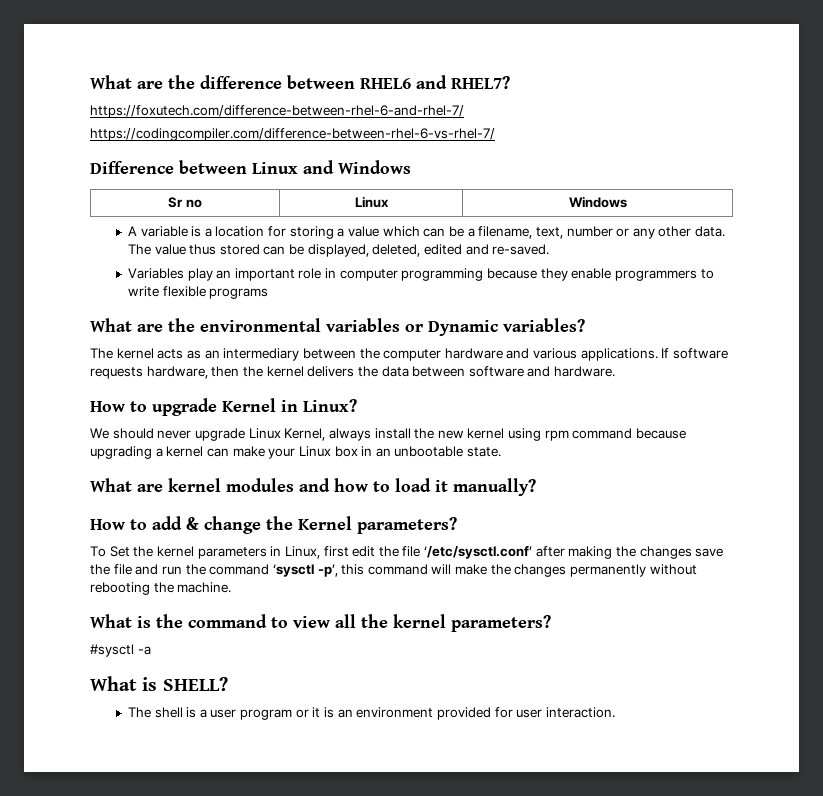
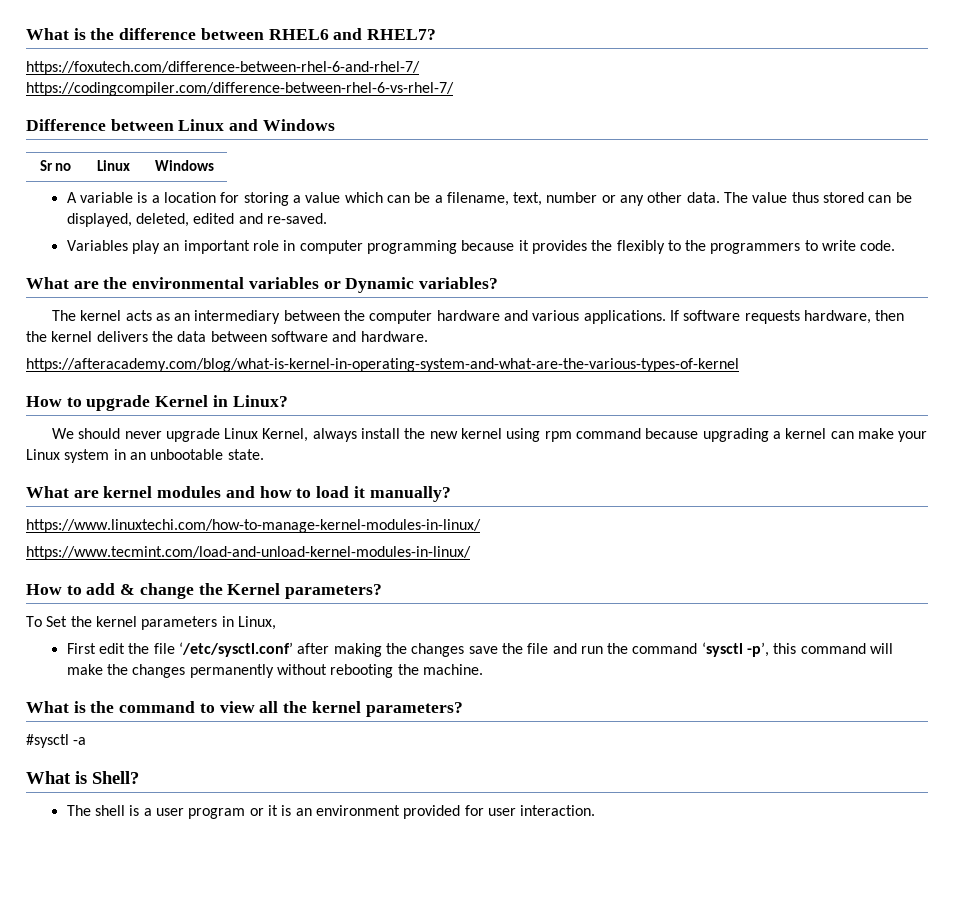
- What are the difference between RHEL6 and RHEL7?
+ What is the difference between RHEL6 and RHEL7?
- Variables play an important role in computer programming because they enable programmers to write flexible programs
+ Variables play an important role in computer programming because it provides the flexibly to the programmers to write code.
+ https://afteracademy.com/blog/what-is-kernel-in-operating-system-and-what-are-the-various-types-of-kernel
- We should never upgrade Linux Kernel, always install the new kernel using rpm command because upgrading a kernel can make your Linux box in an unbootable state.
+ We should never upgrade Linux Kernel, always install the new kernel using rpm command because upgrading a kernel can make your Linux system in an unbootable state.
+ https://www.linuxtechi.com/how-to-manage-kernel-modules-in-linux/
+ https://www.tecmint.com/load-and-unload-kernel-modules-in-linux/
- To Set the kernel parameters in Linux, first edit the file ‘/etc/sysctl.conf’ after making the changes save the file and run the command ‘sysctl -p’, this command will make the changes permanently without rebooting the machine.
+ To Set the kernel parameters in Linux,
+ First edit the file ‘/etc/sysctl.conf’ after making the changes save the file and run the command ‘sysctl -p’, this command will make the changes permanently without rebooting the machine.
- What is SHELL?
+ What is Shell?

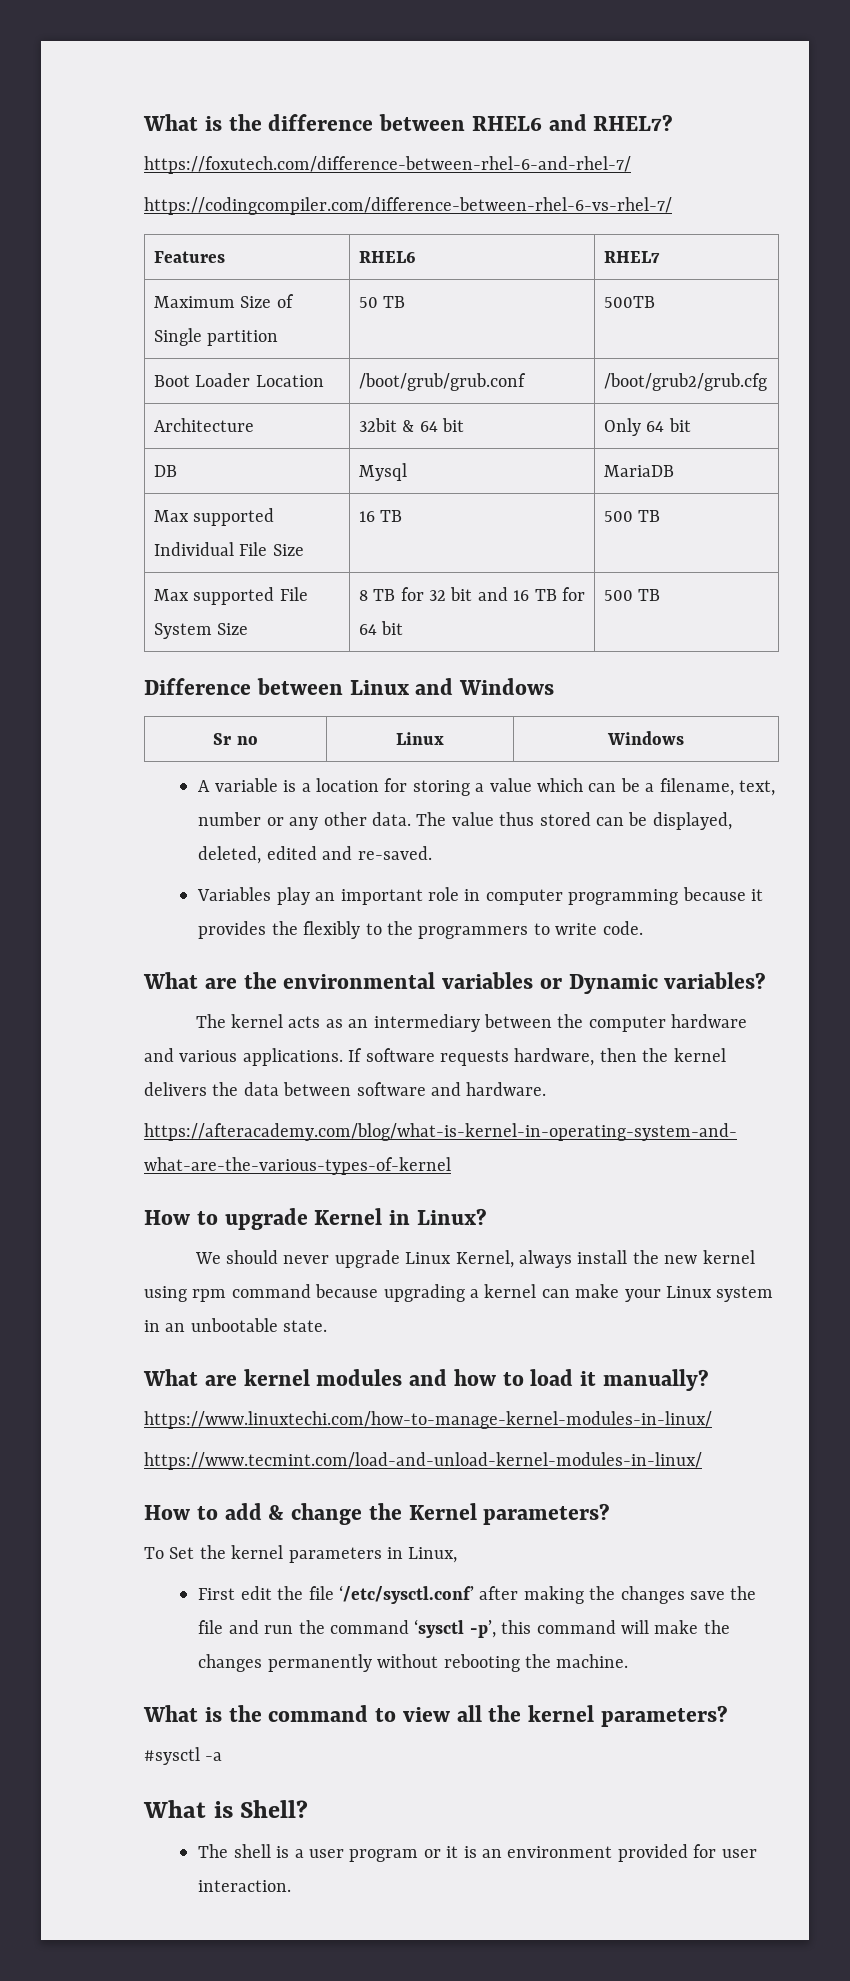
+ Features | RHEL6 | RHEL7
+ Maximum Size of Single partition | 50 TB | 500TB
+ Boot Loader Location | /boot/grub/grub.conf | /boot/grub2/grub.cfg
+ Architecture | 32bit & 64 bit | Only 64 bit
+ DB | Mysql | MariaDB
+ Max supported Individual File Size | 16 TB | 500 TB
+ Max supported File System Size | 8 TB for 32 bit and 16 TB for 64 bit | 500 TB

